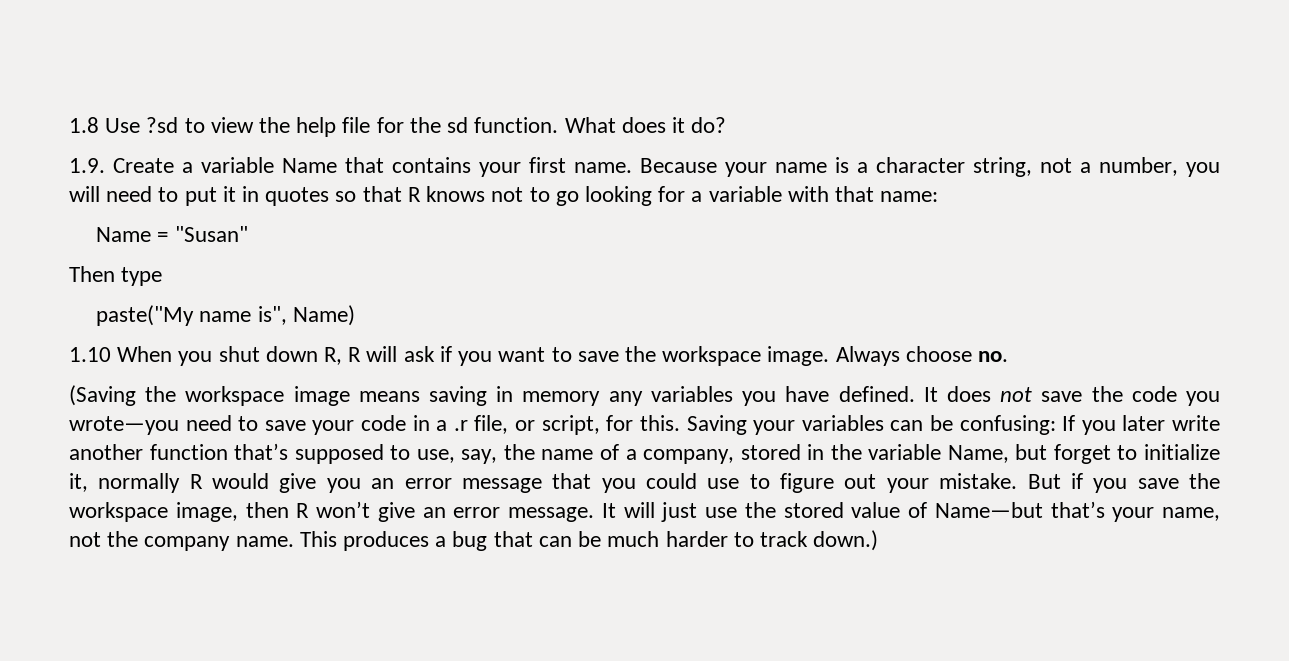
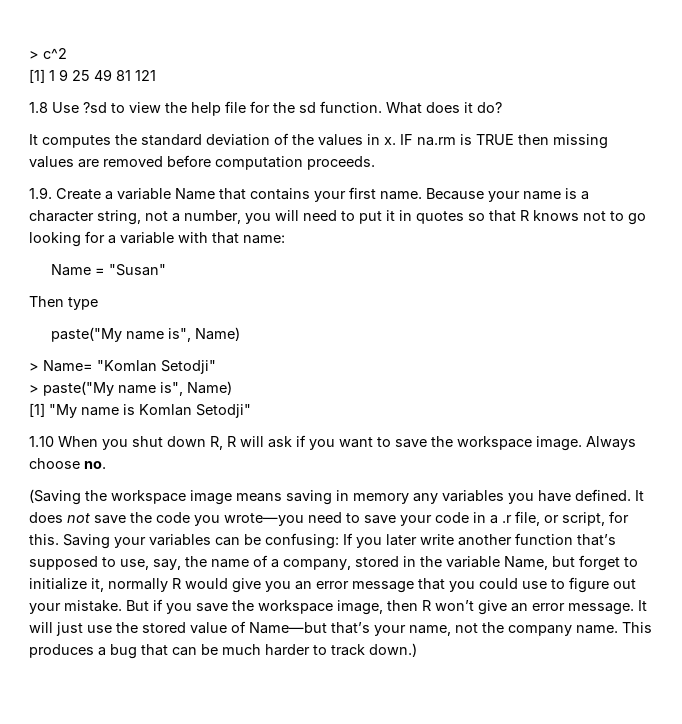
+ > c^2
+ [1] 1 9 25 49 81 121
+ It computes the standard deviation of the values in x. IF na.rm is TRUE then missing values are removed before computation proceeds.
+ > Name= "Komlan Setodji"
+ > paste("My name is", Name)
+ [1] "My name is Komlan Setodji"

